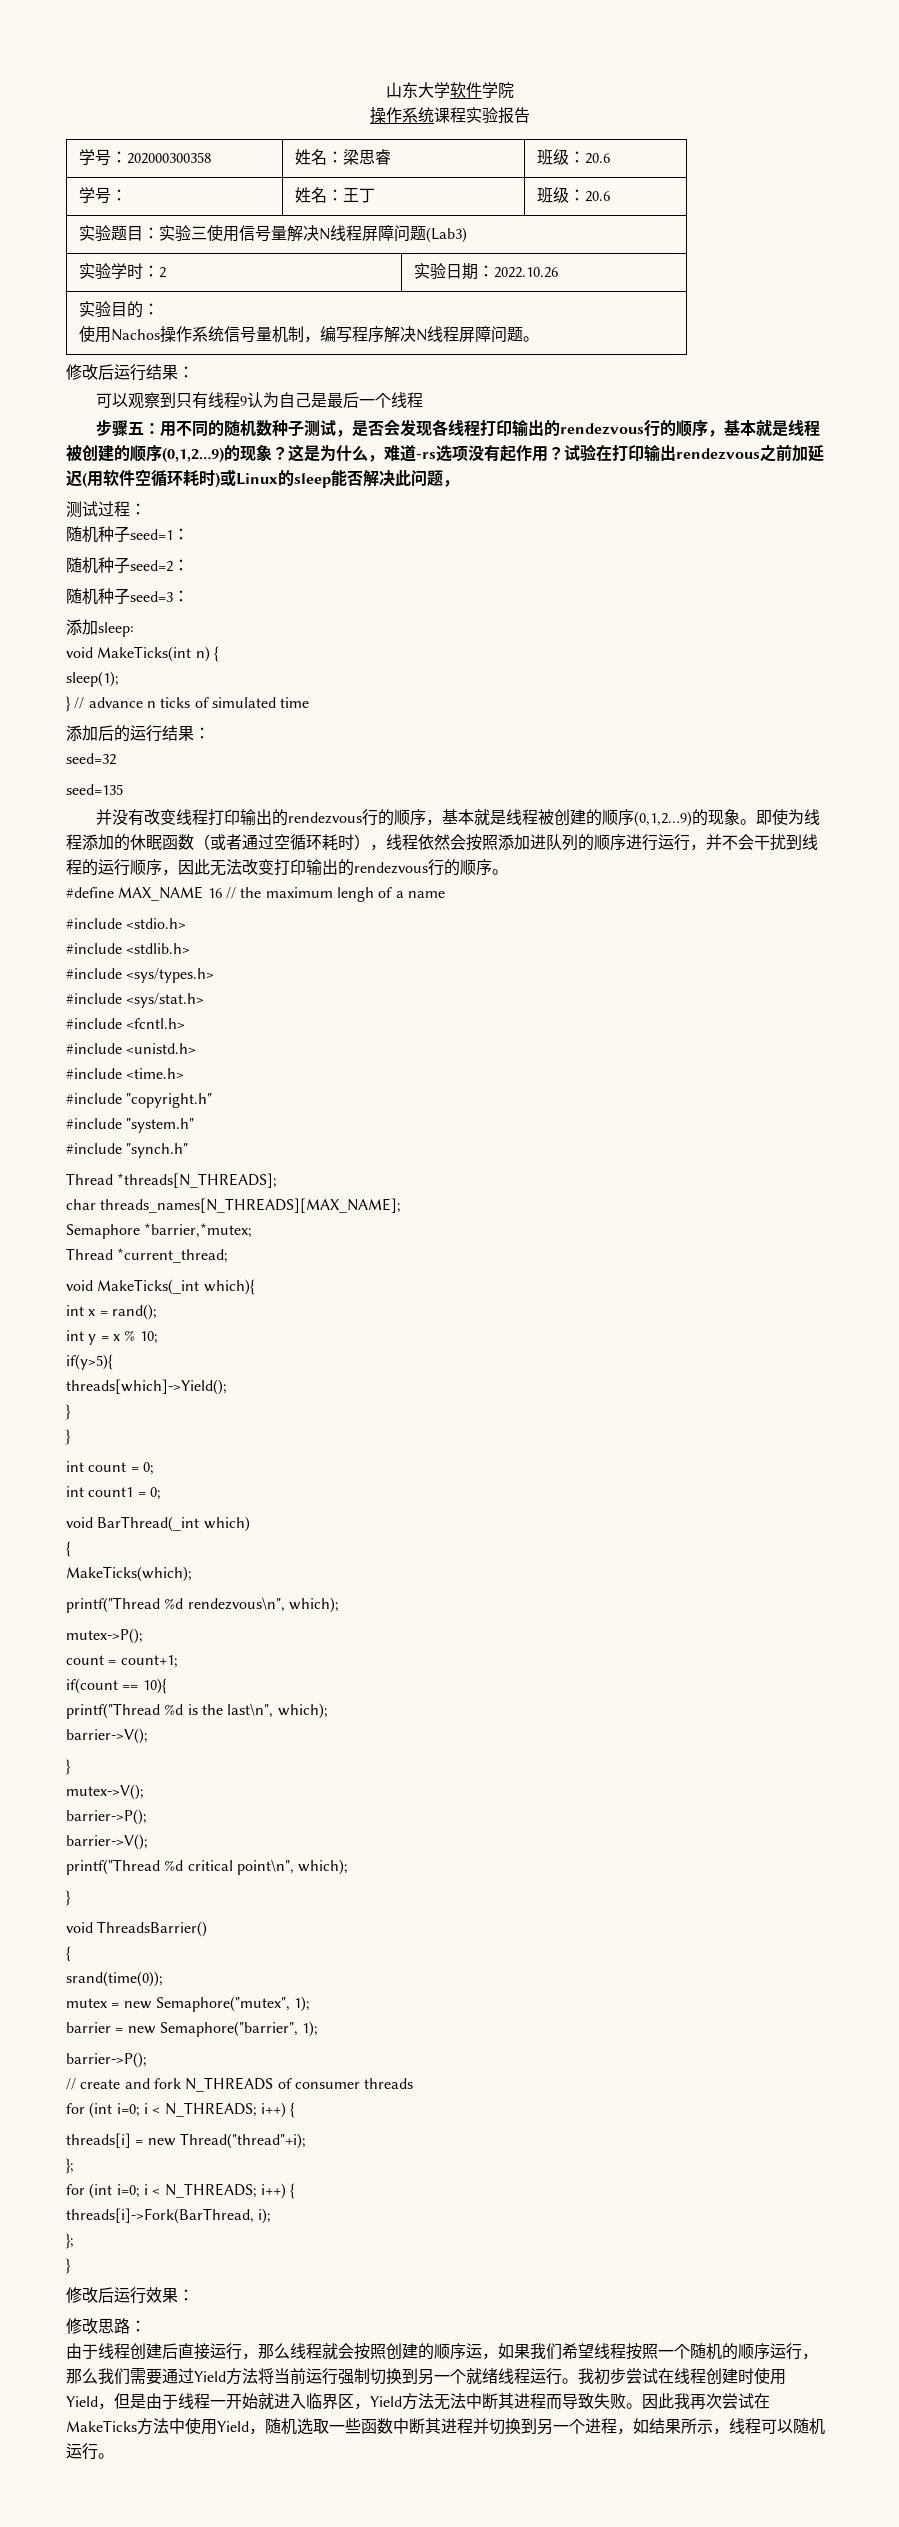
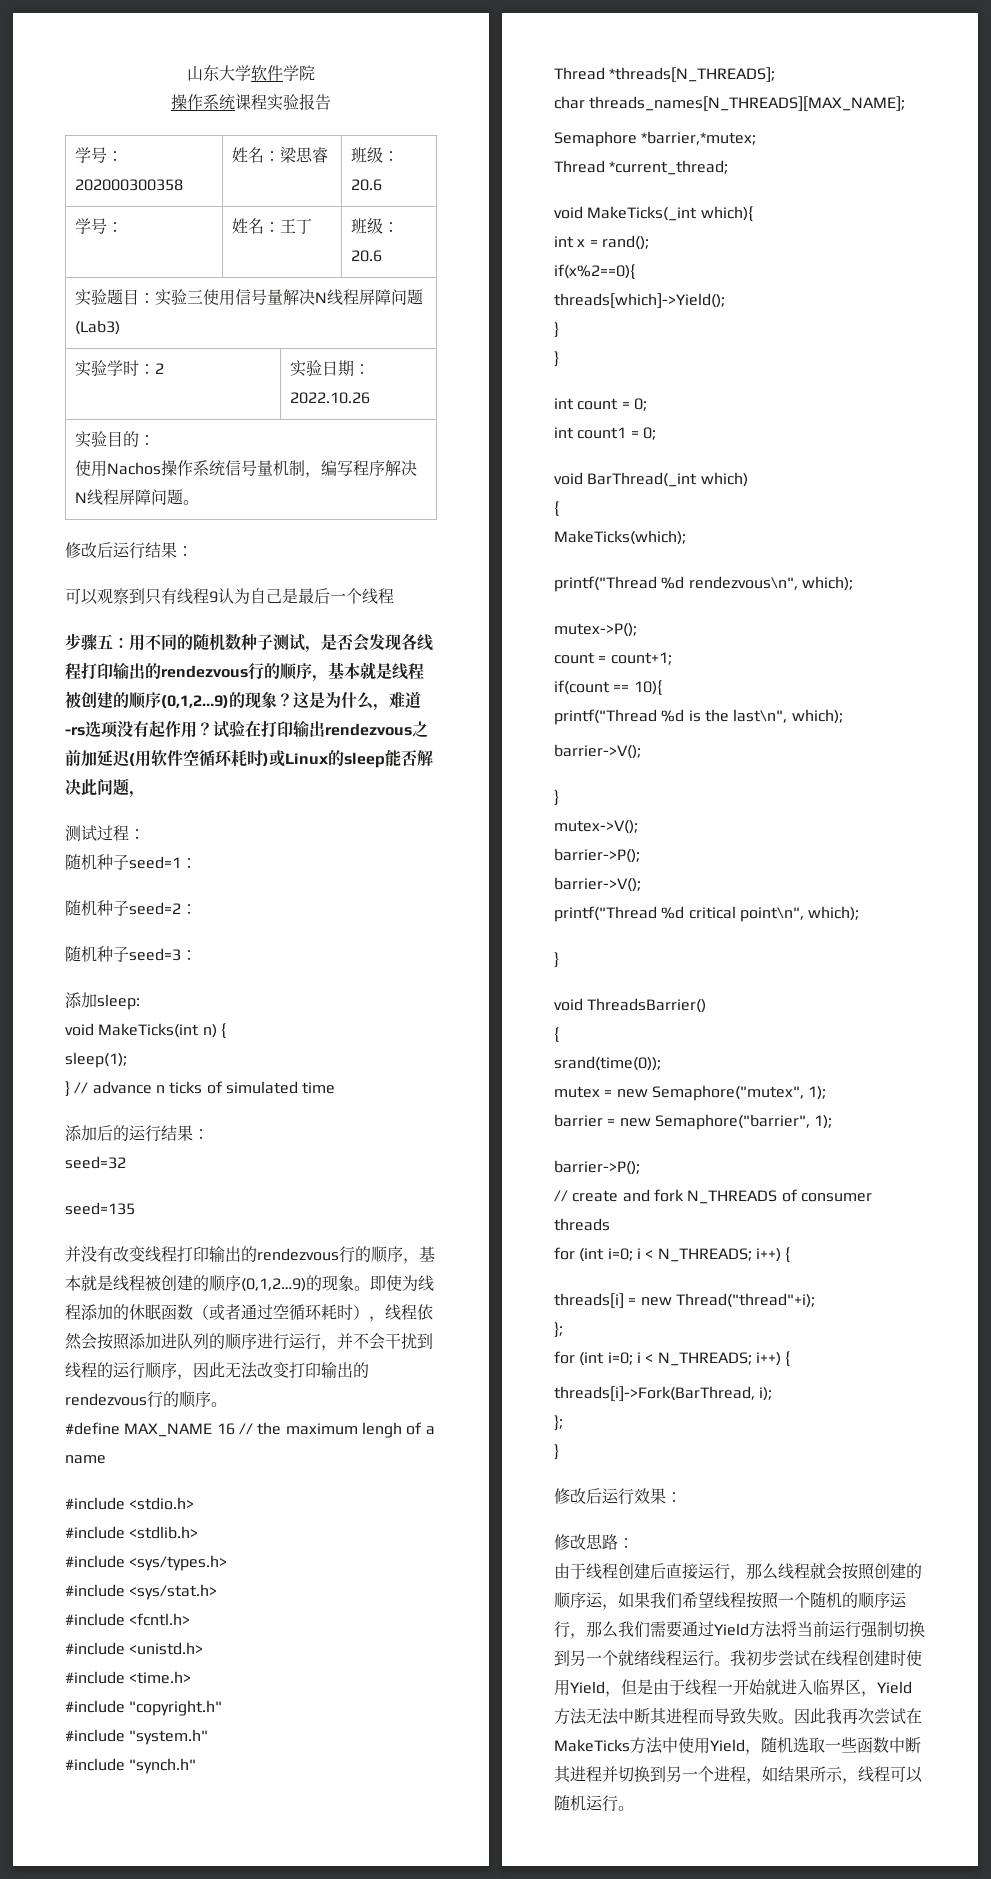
- int y = x % 10;
- if(y>5){
+ if(x%2==0){

